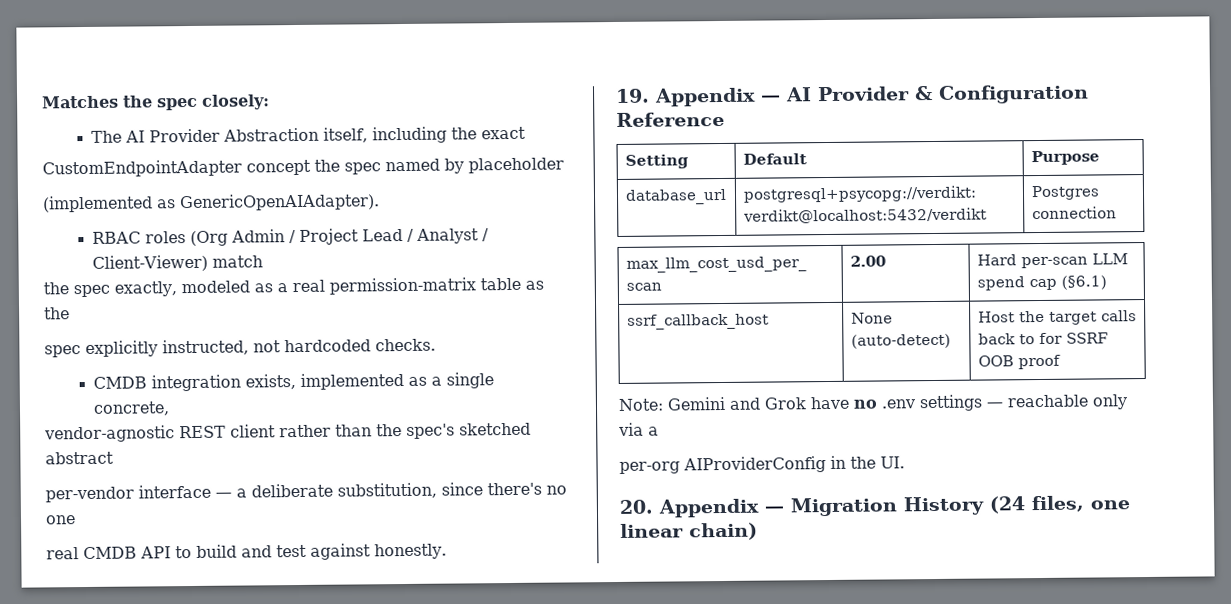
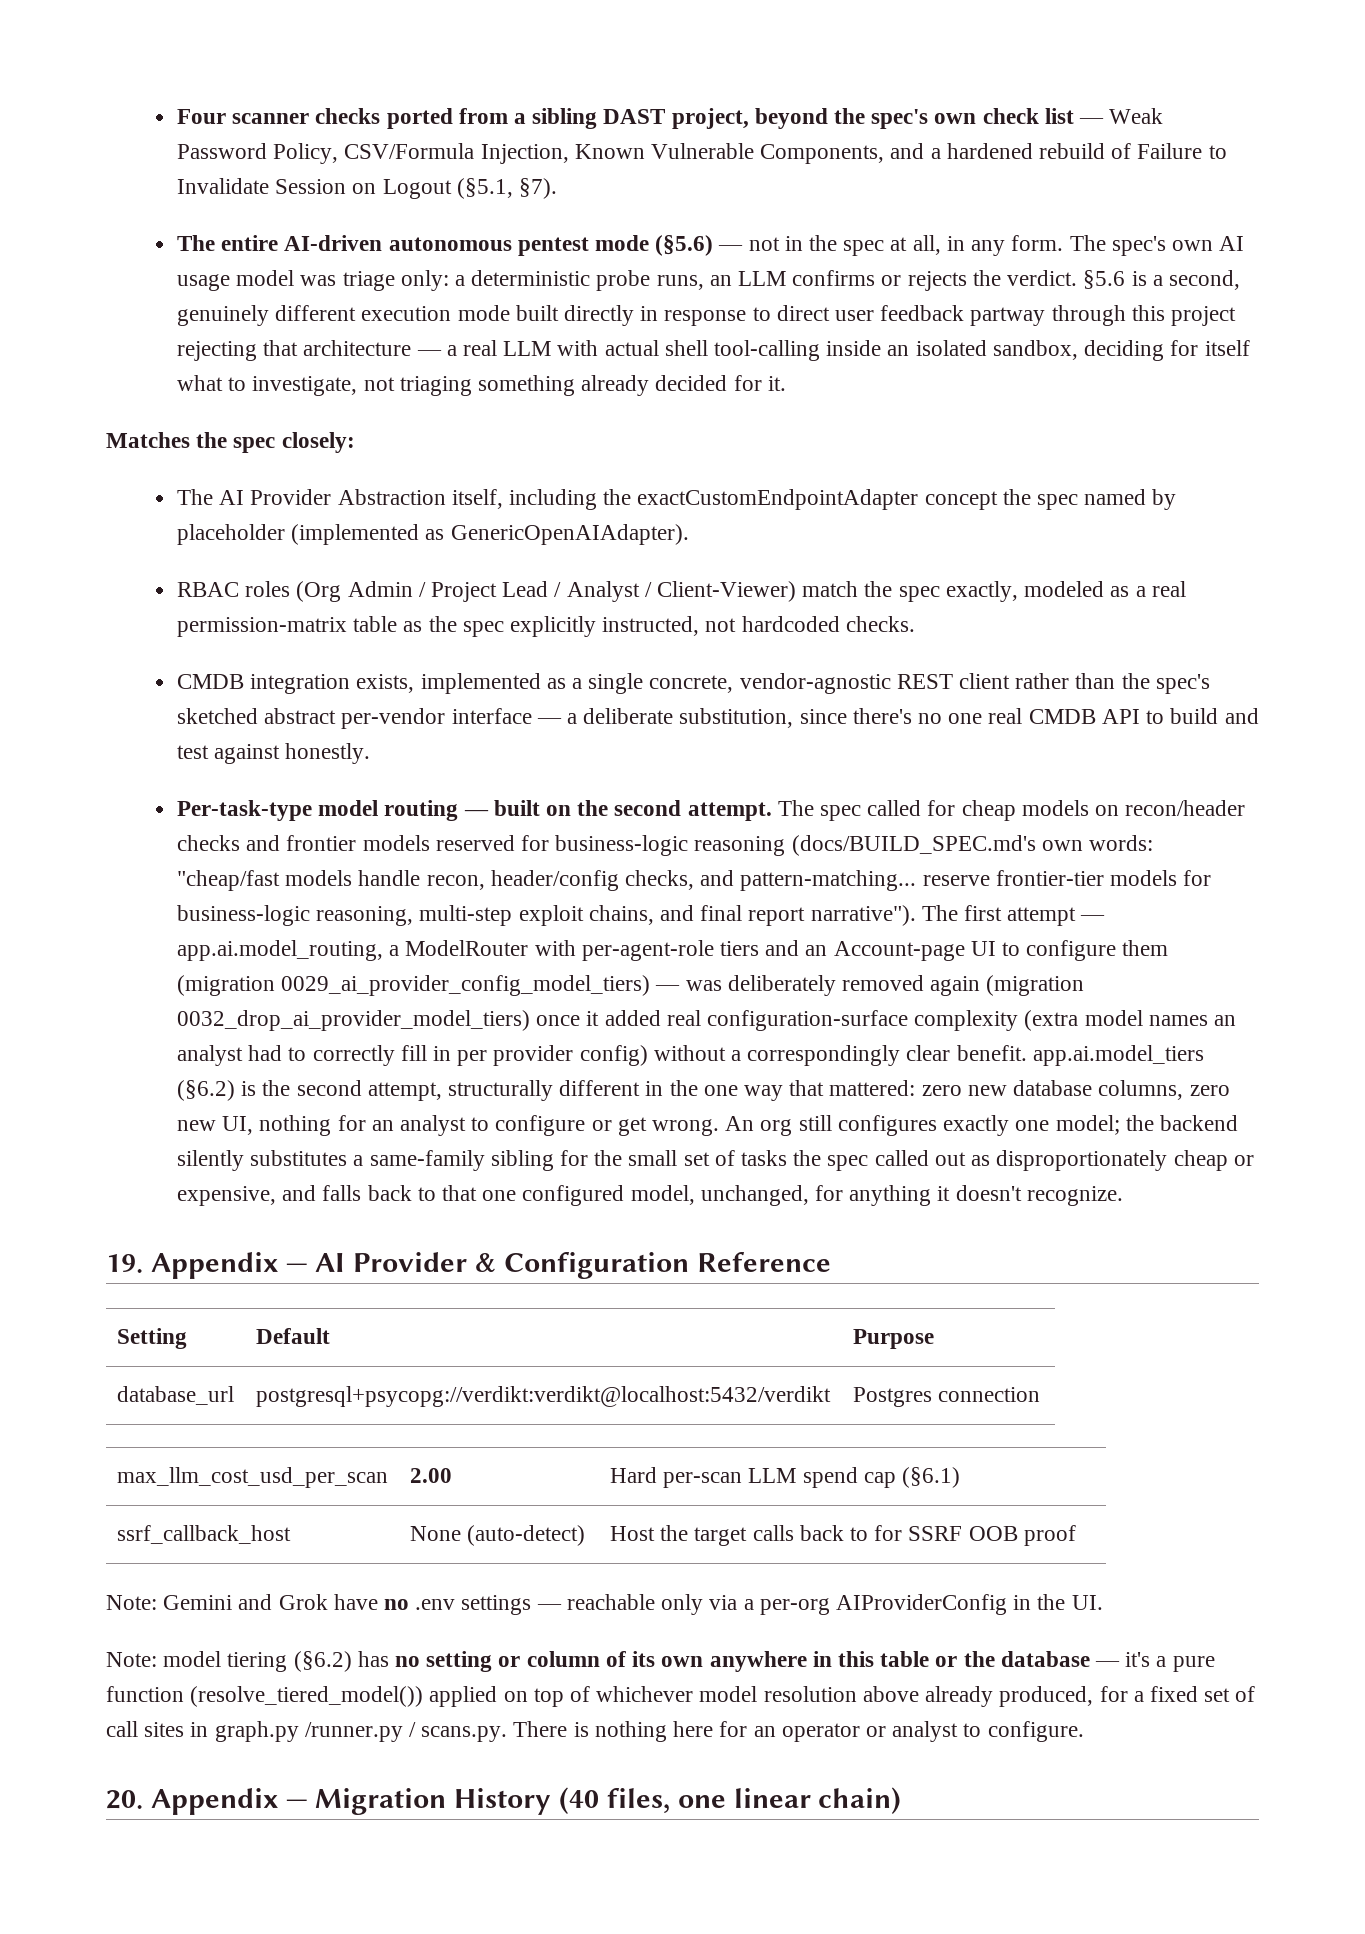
+ Four scanner checks ported from a sibling DAST project, beyond the spec's own check list — Weak Password Policy, CSV/Formula Injection, Known Vulnerable Components, and a hardened rebuild of Failure to Invalidate Session on Logout (§5.1, §7).
+ The entire AI-driven autonomous pentest mode (§5.6) — not in the spec at all, in any form. The spec's own AI usage model was triage only: a deterministic probe runs, an LLM confirms or rejects the verdict. §5.6 is a second, genuinely different execution mode built directly in response to direct user feedback partway through this project rejecting that architecture — a real LLM with actual shell tool-calling inside an isolated sandbox, deciding for itself what to investigate, not triaging something already decided for it.
- The AI Provider Abstraction itself, including the exact
- CustomEndpointAdapter concept the spec named by placeholder
- (implemented as GenericOpenAIAdapter).
+ The AI Provider Abstraction itself, including the exactCustomEndpointAdapter concept the spec named by placeholder (implemented as GenericOpenAIAdapter).
- RBAC roles (Org Admin / Project Lead / Analyst / Client-Viewer) match
- the spec exactly, modeled as a real permission-matrix table as the
- spec explicitly instructed, not hardcoded checks.
+ RBAC roles (Org Admin / Project Lead / Analyst / Client-Viewer) match the spec exactly, modeled as a real permission-matrix table as the spec explicitly instructed, not hardcoded checks.
- CMDB integration exists, implemented as a single concrete,
- vendor-agnostic REST client rather than the spec's sketched abstract
- per-vendor interface — a deliberate substitution, since there's no one
- real CMDB API to build and test against honestly.
+ CMDB integration exists, implemented as a single concrete, vendor-agnostic REST client rather than the spec's sketched abstract per-vendor interface — a deliberate substitution, since there's no one real CMDB API to build and test against honestly.
+ Per-task-type model routing — built on the second attempt. The spec called for cheap models on recon/header checks and frontier models reserved for business-logic reasoning (docs/BUILD_SPEC.md's own words: "cheap/fast models handle recon, header/config checks, and pattern-matching... reserve frontier-tier models for business-logic reasoning, multi-step exploit chains, and final report narrative"). The first attempt — app.ai.model_routing, a ModelRouter with per-agent-role tiers and an Account-page UI to configure them (migration 0029_ai_provider_config_model_tiers) — was deliberately removed again (migration 0032_drop_ai_provider_model_tiers) once it added real configuration-surface complexity (extra model names an analyst had to correctly fill in per provider config) without a correspondingly clear benefit. app.ai.model_tiers (§6.2) is the second attempt, structurally different in the one way that mattered: zero new database columns, zero new UI, nothing for an analyst to configure or get wrong. An org still configures exactly one model; the backend silently substitutes a same-family sibling for the small set of tasks the spec called out as disproportionately cheap or expensive, and falls back to that one configured model, unchanged, for anything it doesn't recognize.
- Note: Gemini and Grok have no .env settings — reachable only via a
- per-org AIProviderConfig in the UI.
+ Note: Gemini and Grok have no .env settings — reachable only via a per-org AIProviderConfig in the UI.
+ Note: model tiering (§6.2) has no setting or column of its own anywhere in this table or the database — it's a pure function (resolve_tiered_model()) applied on top of whichever model resolution above already produced, for a fixed set of call sites in graph.py /runner.py / scans.py. There is nothing here for an operator or analyst to configure.
- 20. Appendix — Migration History (24 files, one linear chain)
+ 20. Appendix — Migration History (40 files, one linear chain)

